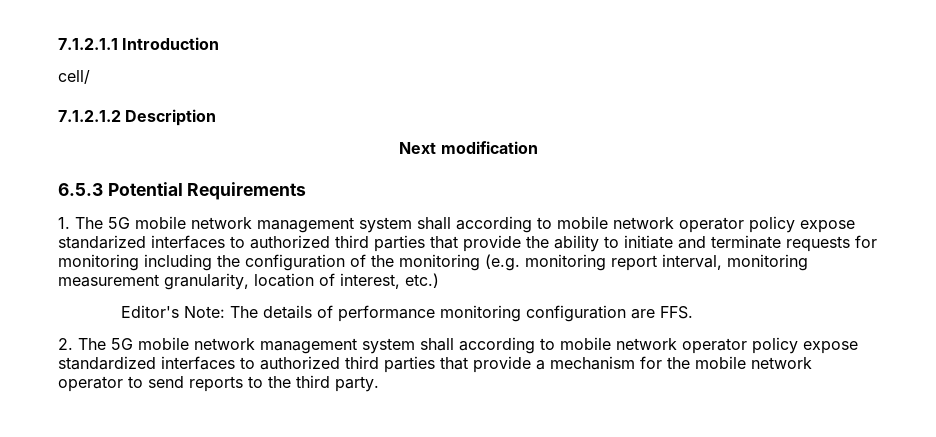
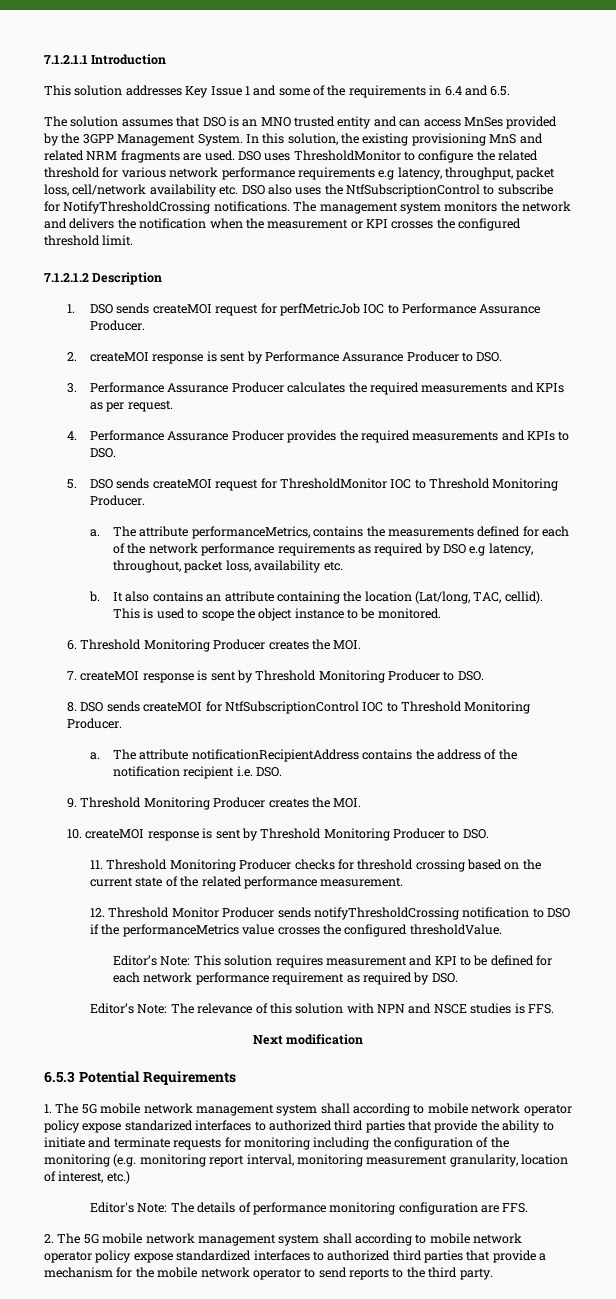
- cell/
+ This solution addresses Key Issue 1 and some of the requirements in 6.4 and 6.5.
+ The solution assumes that DSO is an MNO trusted entity and can access MnSes provided by the 3GPP Management System. In this solution, the existing provisioning MnS and related NRM fragments are used. DSO uses ThresholdMonitor to configure the related threshold for various network performance requirements e.g latency, throughput, packet loss, cell/network availability etc. DSO also uses the NtfSubscriptionControl to subscribe for NotifyThresholdCrossing notifications. The management system monitors the network and delivers the notification when the measurement or KPI crosses the configured threshold limit.
  7.1.2.1.2 Description
+ 1. DSO sends createMOI request for perfMetricJob IOC to Performance Assurance Producer.
+ 2. createMOI response is sent by Performance Assurance Producer to DSO.
+ 3. Performance Assurance Producer calculates the required measurements and KPIs as per request.
+ 4. Performance Assurance Producer provides the required measurements and KPIs to DSO.
+ 5. DSO sends createMOI request for ThresholdMonitor IOC to Threshold Monitoring Producer.
+ a. The attribute performanceMetrics, contains the measurements defined for each of the network performance requirements as required by DSO e.g latency, throughout, packet loss, availability etc.
+ b. It also contains an attribute containing the location (Lat/long, TAC, cellid). This is used to scope the object instance to be monitored.
+ 6. Threshold Monitoring Producer creates the MOI.
+ 7. createMOI response is sent by Threshold Monitoring Producer to DSO.
+ 8. DSO sends createMOI for NtfSubscriptionControl IOC to Threshold Monitoring Producer.
+ a. The attribute notificationRecipientAddress contains the address of the notification recipient i.e. DSO.
+ 9. Threshold Monitoring Producer creates the MOI.
+ 10. createMOI response is sent by Threshold Monitoring Producer to DSO.
+ 11. Threshold Monitoring Producer checks for threshold crossing based on the current state of the related performance measurement.
+ 12. Threshold Monitor Producer sends notifyThresholdCrossing notification to DSO if the performanceMetrics value crosses the configured thresholdValue.
+ Editor’s Note: This solution requires measurement and KPI to be defined for each network performance requirement as required by DSO.
+ Editor’s Note: The relevance of this solution with NPN and NSCE studies is FFS.

